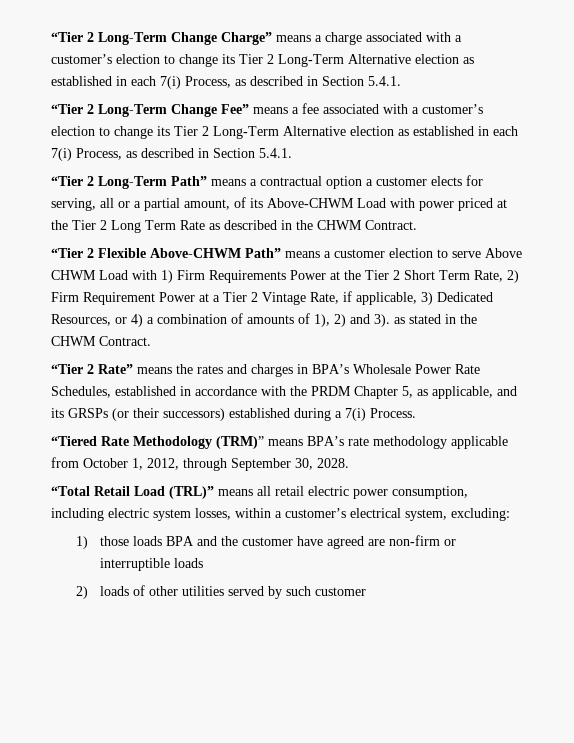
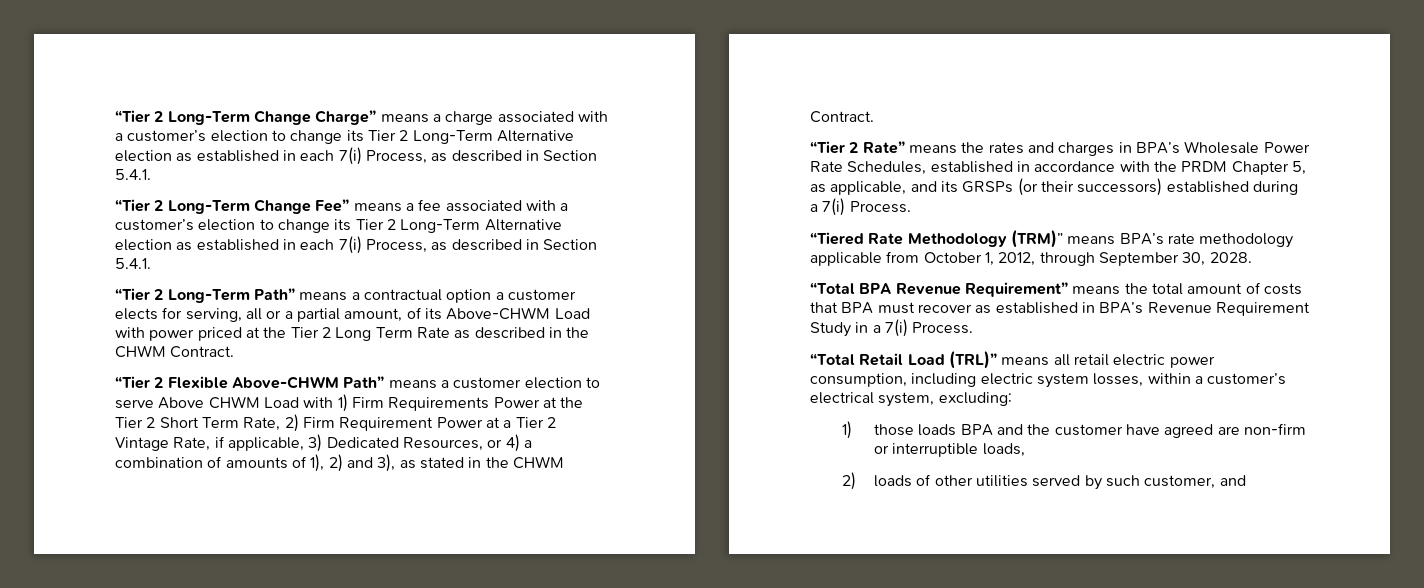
- “Tier 2 Flexible Above-CHWM Path” means a customer election to serve Above CHWM Load with 1) Firm Requirements Power at the Tier 2 Short Term Rate, 2) Firm Requirement Power at a Tier 2 Vintage Rate, if applicable, 3) Dedicated Resources, or 4) a combination of amounts of 1), 2) and 3). as stated in the CHWM Contract.
+ “Tier 2 Flexible Above-CHWM Path” means a customer election to serve Above CHWM Load with 1) Firm Requirements Power at the Tier 2 Short Term Rate, 2) Firm Requirement Power at a Tier 2 Vintage Rate, if applicable, 3) Dedicated Resources, or 4) a combination of amounts of 1), 2) and 3), as stated in the CHWM Contract.
+ “Total BPA Revenue Requirement” means the total amount of costs that BPA must recover as established in BPA’s Revenue Requirement Study in a 7(i) Process.
- 1) those loads BPA and the customer have agreed are non-firm or interruptible loads
+ 1) those loads BPA and the customer have agreed are non-firm or interruptible loads,
- 2) loads of other utilities served by such customer
+ 2) loads of other utilities served by such customer, and

